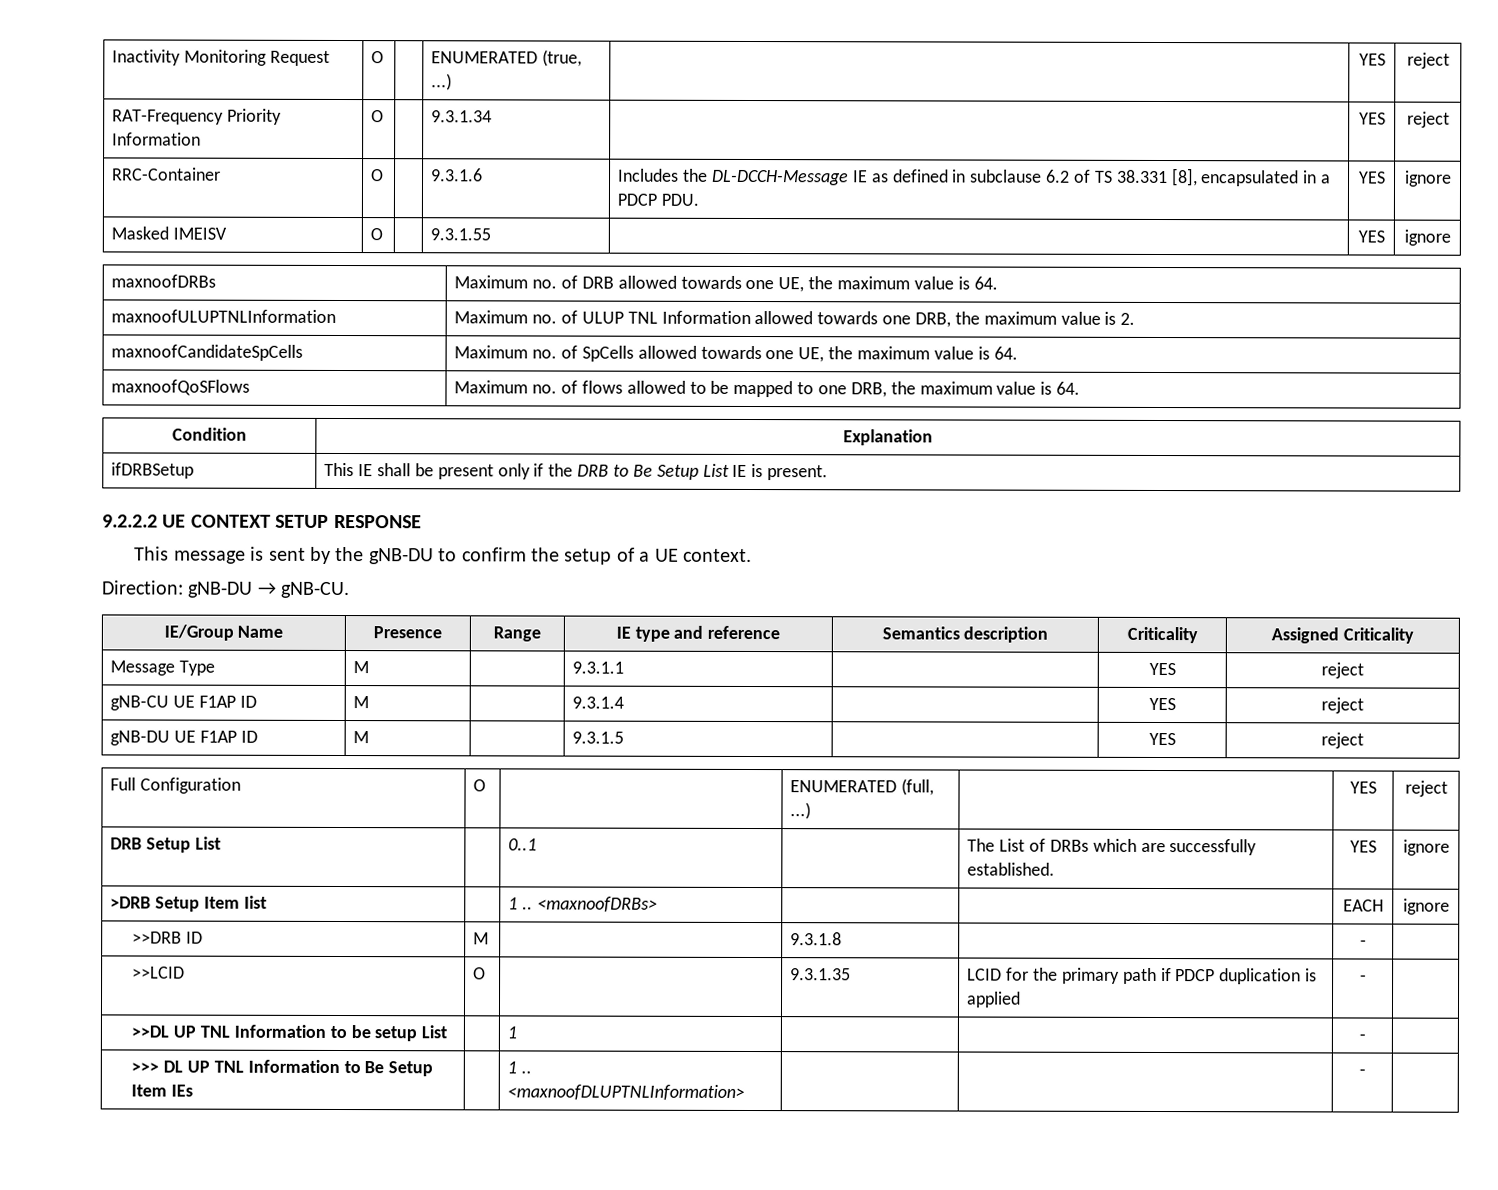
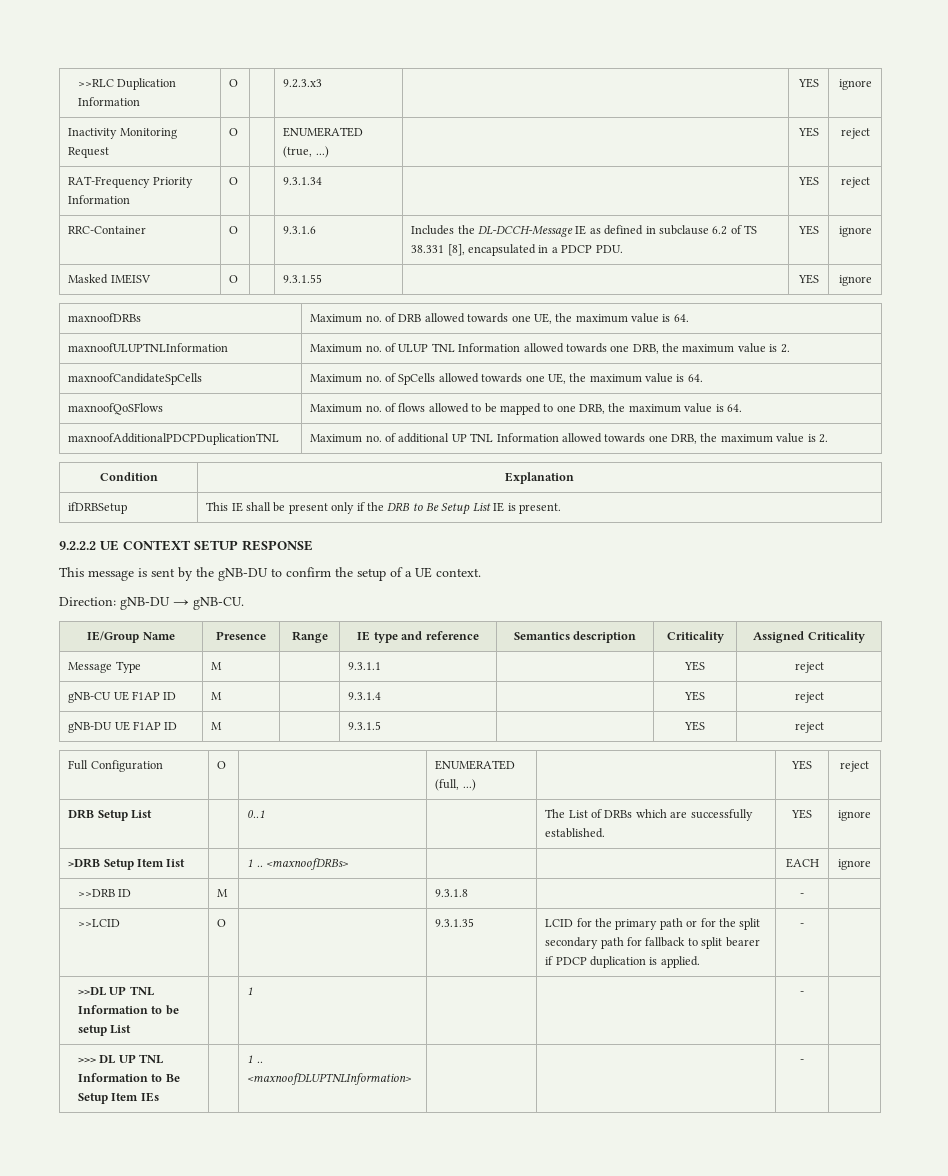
+ >>RLC Duplication Information | O | | 9.2.3.x3 | | YES | ignore
+ maxnoofAdditionalPDCPDuplicationTNL | Maximum no. of additional UP TNL Information allowed towards one DRB, the maximum value is 2.
- >>LCID | O | | 9.3.1.35 | LCID for the primary path if PDCP duplication is applied | - |
+ >>LCID | O | | 9.3.1.35 | LCID for the primary path or for the split secondary path for fallback to split bearer if PDCP duplication is applied. | - |

